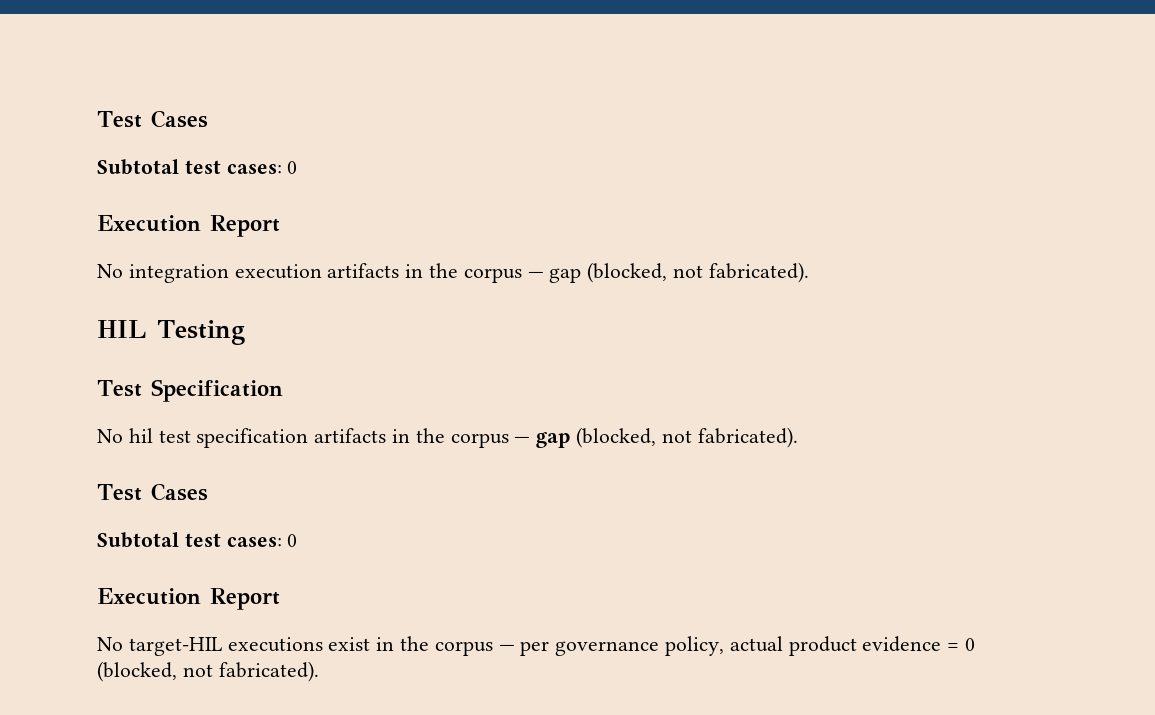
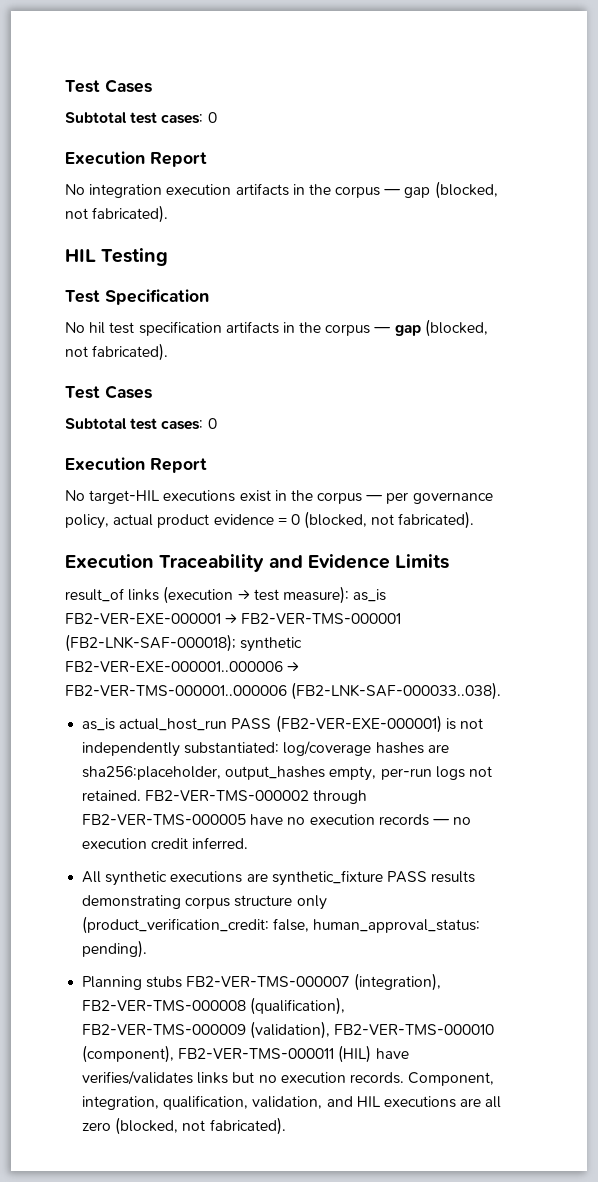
+ Execution Traceability and Evidence Limits
+ result_of links (execution → test measure): as_is FB2-VER-EXE-000001 → FB2-VER-TMS-000001 (FB2-LNK-SAF-000018); synthetic FB2-VER-EXE-000001..000006 → FB2-VER-TMS-000001..000006 (FB2-LNK-SAF-000033..038).
+ as_is actual_host_run PASS (FB2-VER-EXE-000001) is not independently substantiated: log/coverage hashes are sha256:placeholder, output_hashes empty, per-run logs not retained. FB2-VER-TMS-000002 through FB2-VER-TMS-000005 have no execution records — no execution credit inferred.
+ All synthetic executions are synthetic_fixture PASS results demonstrating corpus structure only (product_verification_credit: false, human_approval_status: pending).
+ Planning stubs FB2-VER-TMS-000007 (integration), FB2-VER-TMS-000008 (qualification), FB2-VER-TMS-000009 (validation), FB2-VER-TMS-000010 (component), FB2-VER-TMS-000011 (HIL) have verifies/validates links but no execution records. Component, integration, qualification, validation, and HIL executions are all zero (blocked, not fabricated).

